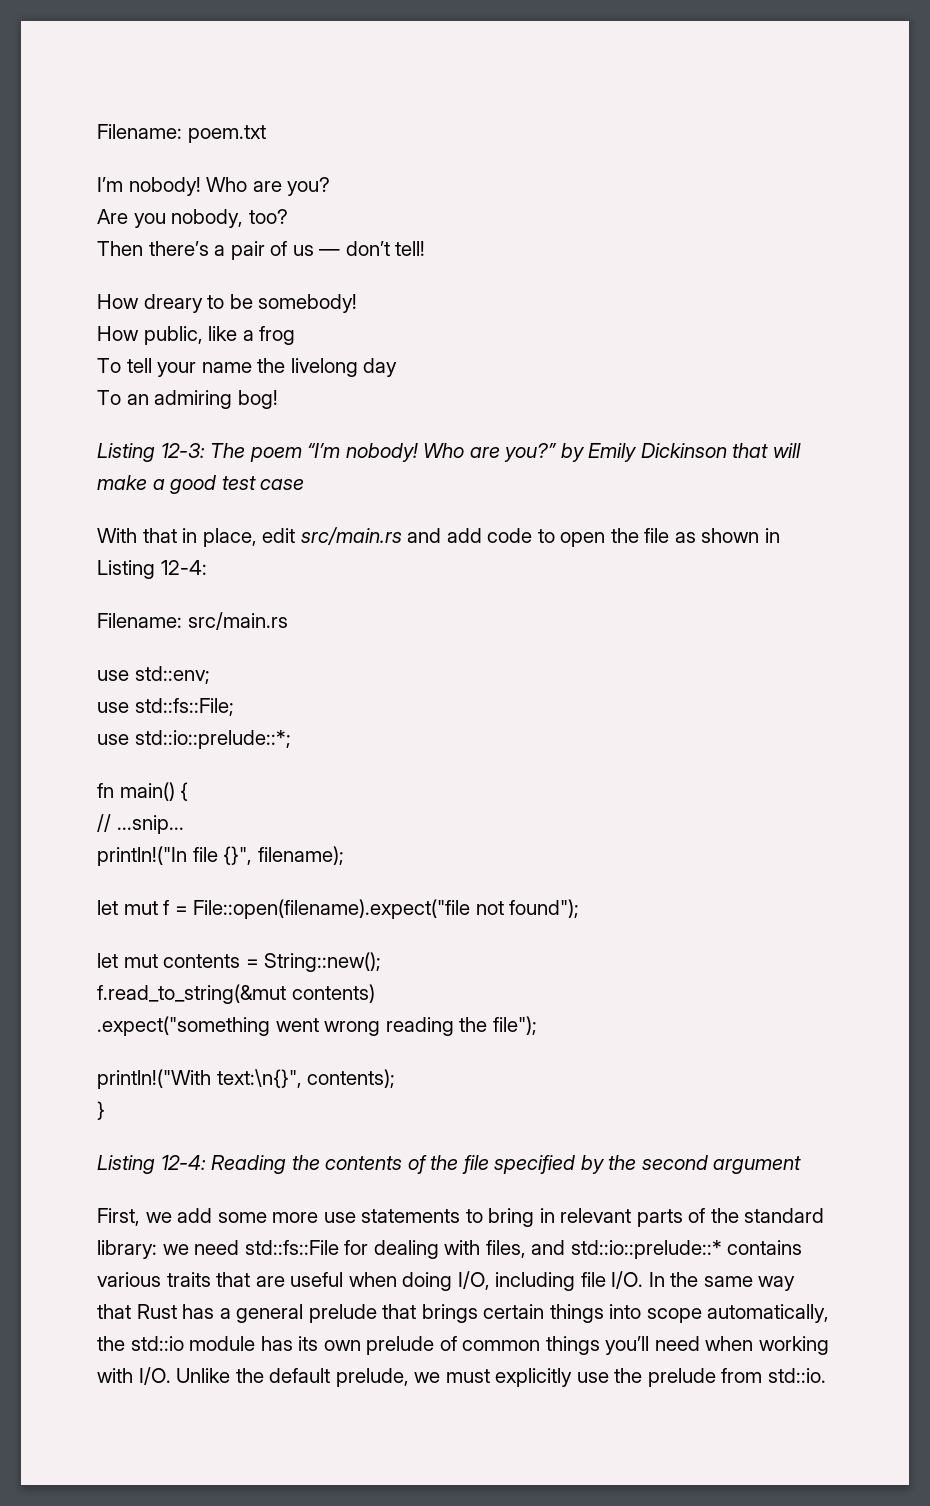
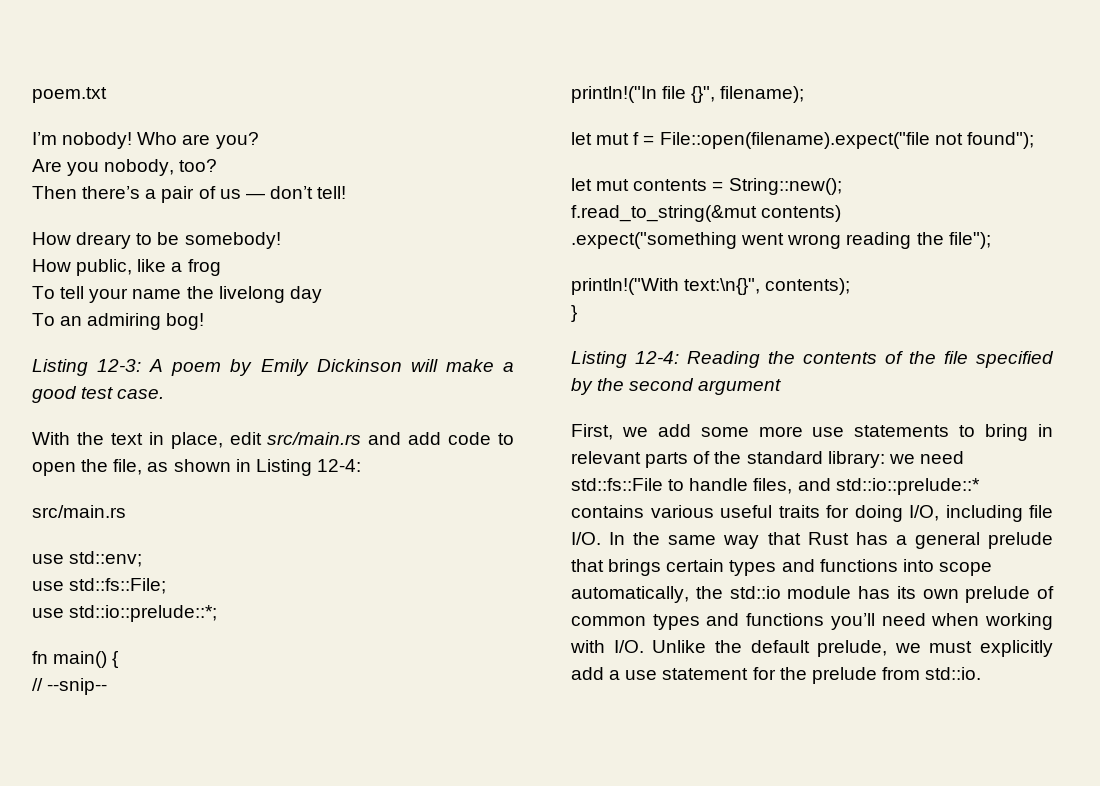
- Filename: poem.txt
+ poem.txt
- Listing 12-3: The poem “I’m nobody! Who are you?” by Emily Dickinson that will make a good test case
+ Listing 12-3: A poem by Emily Dickinson will make a good test case.
- With that in place, edit src/main.rs and add code to open the file as shown in Listing 12-4:
- Filename: src/main.rs
+ With the text in place, edit src/main.rs and add code to open the file, as shown in Listing 12-4:
+ src/main.rs
- // ...snip...
+ // --snip--
- we need std::fs::File for dealing with files, and std::io::prelude::* contains various traits that are useful when doing I/O, including file I/O. In the same way that Rust has a general prelude that brings certain things into scope automatically, the std::io module has its own prelude of common things you’ll need when working with I/O. Unlike the default prelude, we must explicitly use the prelude from std::io.
+ we need std::fs::File to handle files, and std::io::prelude::* contains various useful traits for doing I/O, including file I/O. In the same way that Rust has a general prelude that brings certain types and functions into scope automatically, the std::io module has its own prelude of common types and functions you’ll need when working with I/O. Unlike the default prelude, we must explicitly add a use statement for the prelude from std::io.

